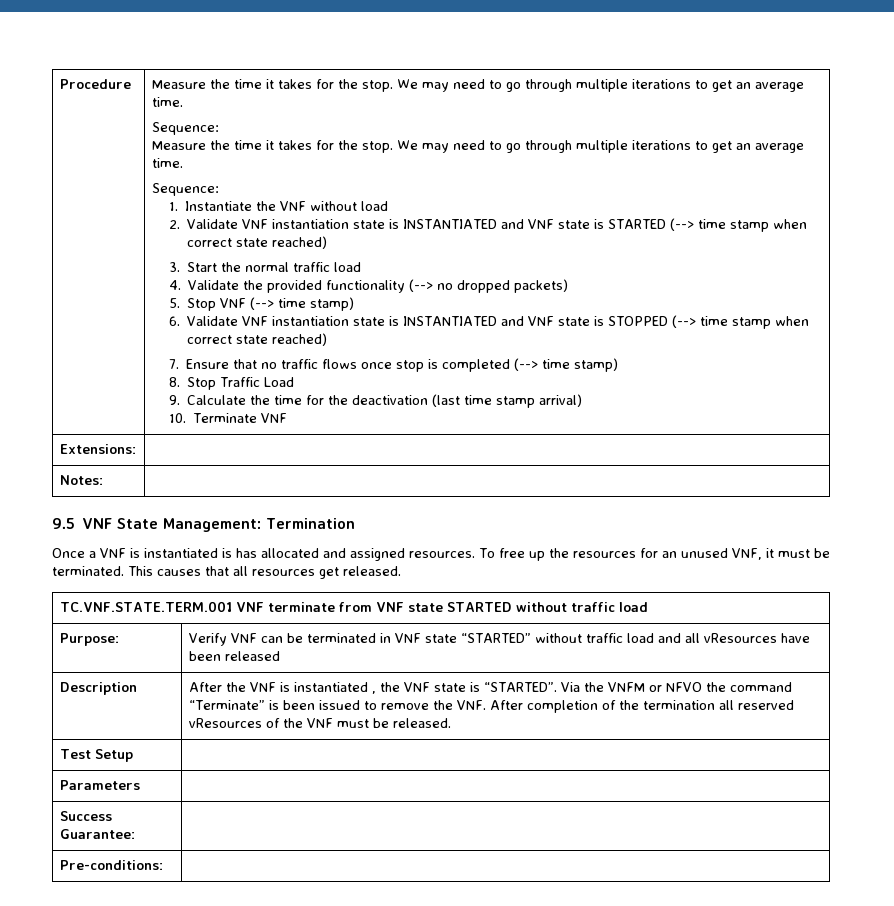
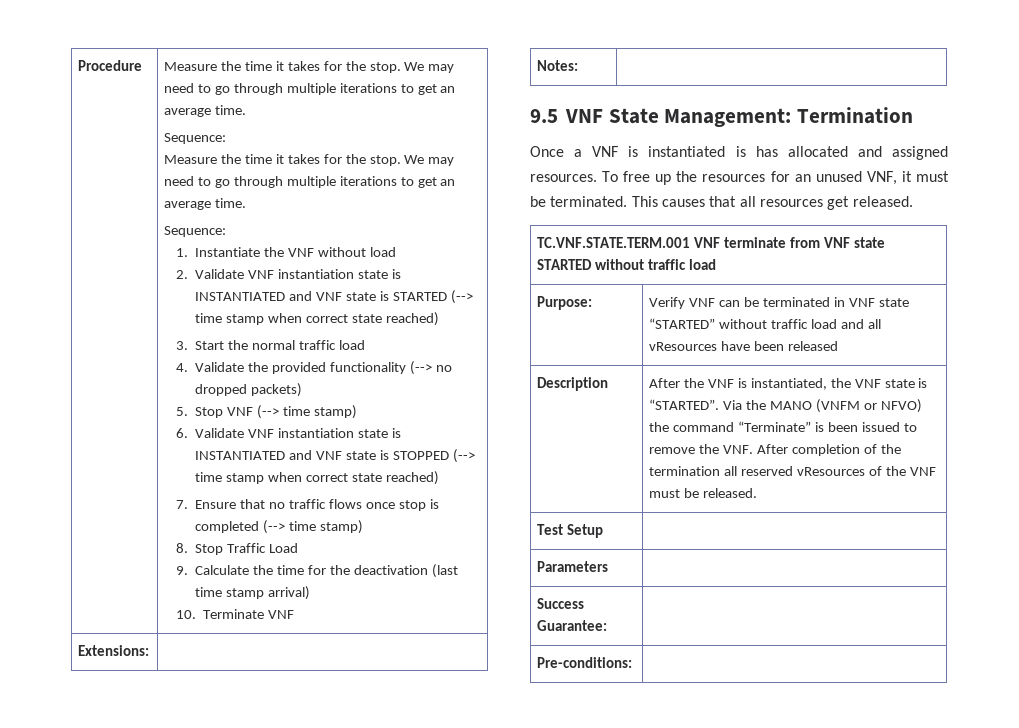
- After the VNF is instantiated , the VNF state is “STARTED”.
+ After the VNF is instantiated, the VNF state is “STARTED”.
- Via the VNFM or NFVO the command “Terminate” is been issued to remove the VNF. After completion of the termination all reserved vResources of the VNF must be released.
+ Via the MANO (VNFM or NFVO) the command “Terminate” is been issued to remove the VNF. After completion of the termination all reserved vResources of the VNF must be released.

